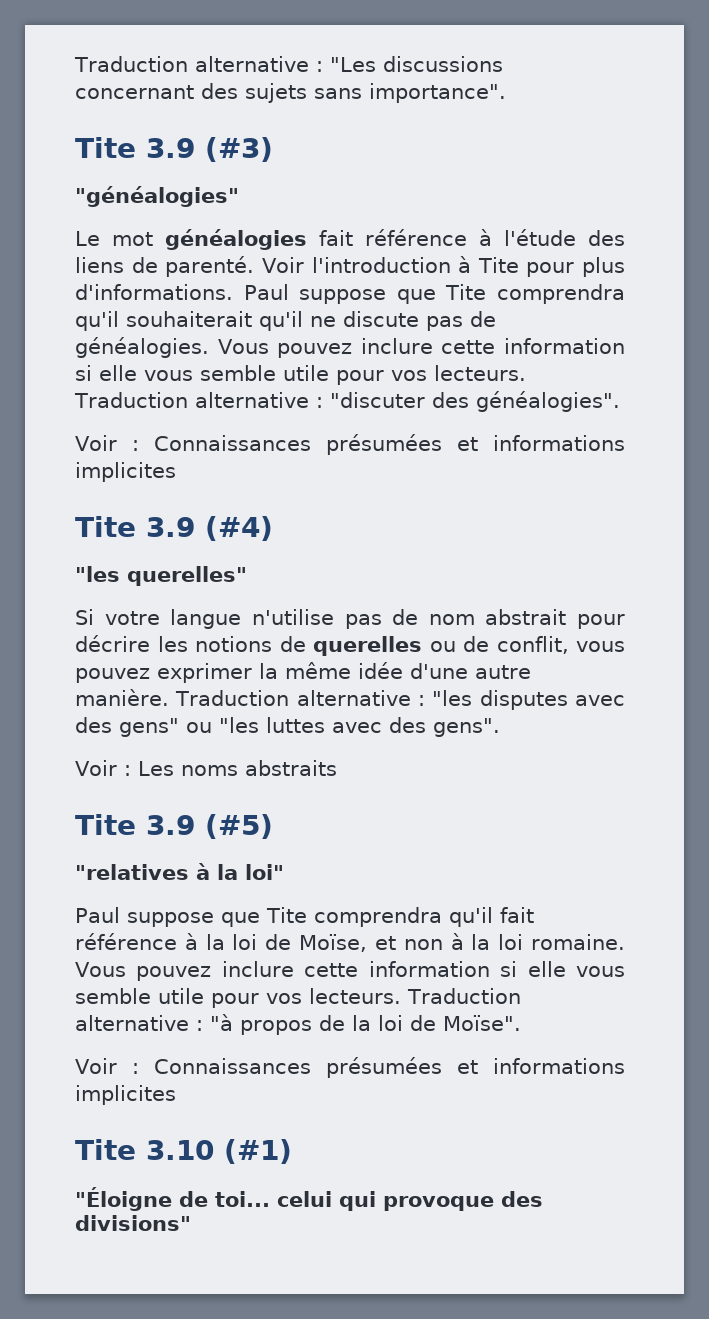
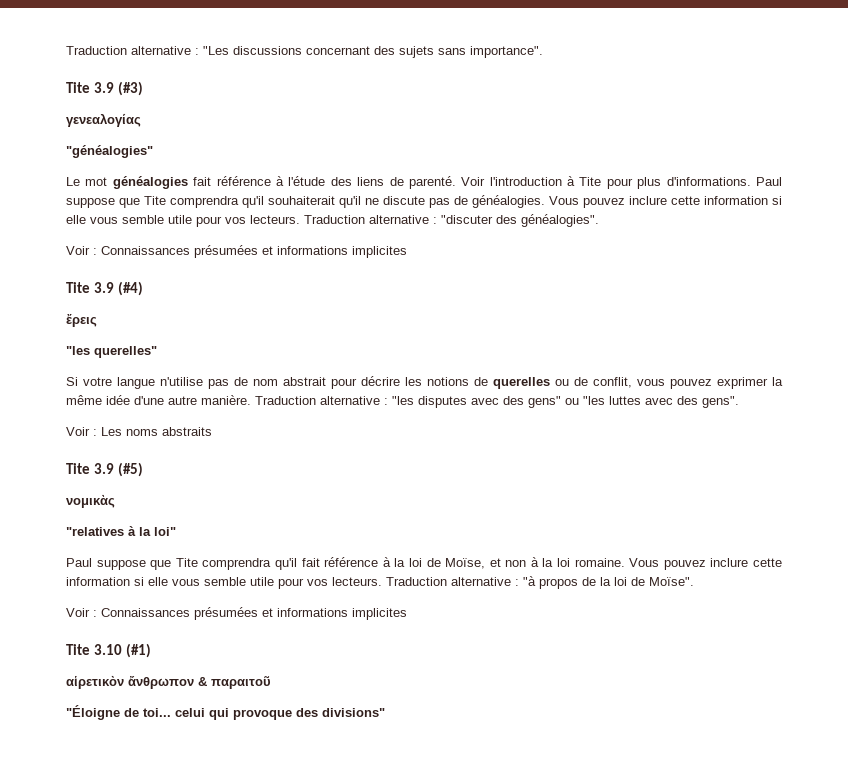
+ γενεαλογίας
+ ἔρεις
+ νομικὰς
+ αἱρετικὸν ἄνθρωπον & παραιτοῦ

